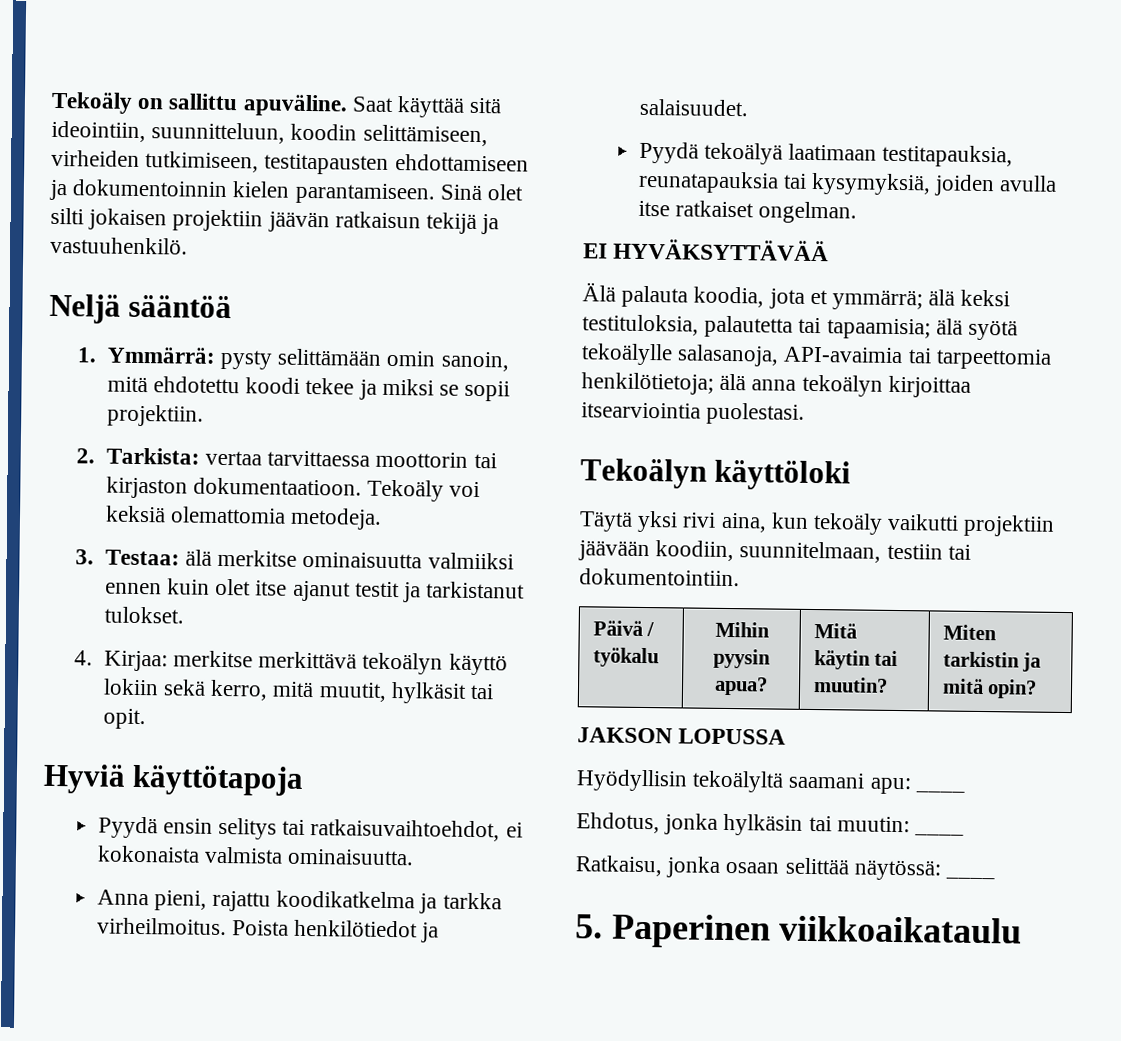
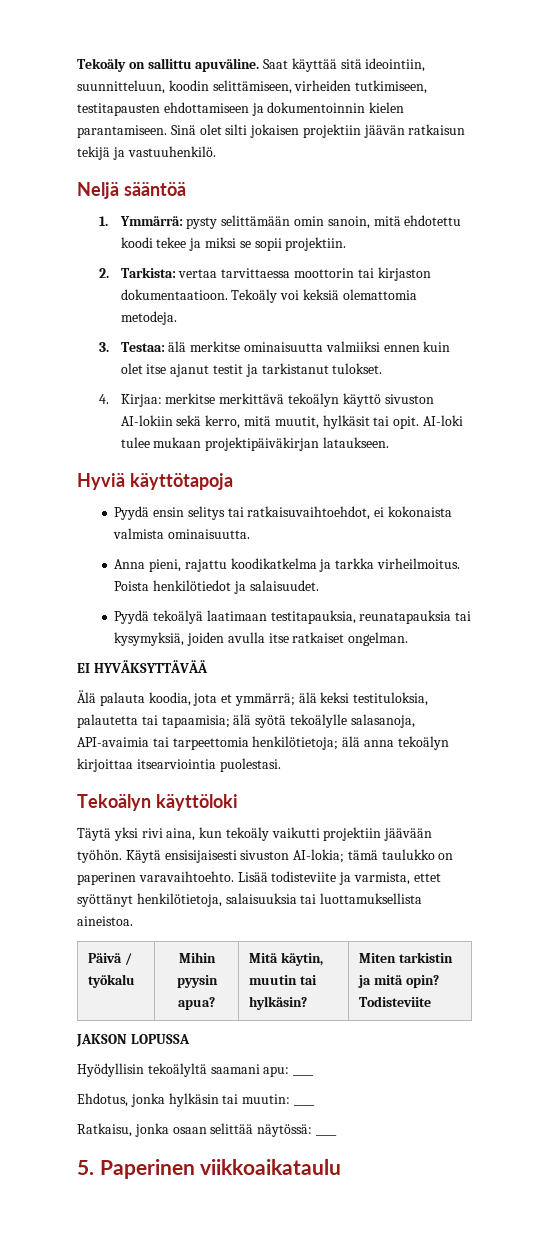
- 4. Kirjaa: merkitse merkittävä tekoälyn käyttö lokiin sekä kerro, mitä muutit, hylkäsit tai opit.
+ 4. Kirjaa: merkitse merkittävä tekoälyn käyttö sivuston AI-lokiin sekä kerro, mitä muutit, hylkäsit tai opit. AI-loki tulee mukaan projektipäiväkirjan lataukseen.
- Täytä yksi rivi aina, kun tekoäly vaikutti projektiin jäävään koodiin, suunnitelmaan, testiin tai dokumentointiin.
+ Täytä yksi rivi aina, kun tekoäly vaikutti projektiin jäävään työhön. Käytä ensisijaisesti sivuston AI-lokia; tämä taulukko on paperinen varavaihtoehto. Lisää todisteviite ja varmista, ettet syöttänyt henkilötietoja, salaisuuksia tai luottamuksellista aineistoa.
- Päivä / työkalu | Mihin pyysin apua? | Mitä käytin tai muutin? | Miten tarkistin ja mitä opin?
+ Päivä / työkalu | Mihin pyysin apua? | Mitä käytin, muutin tai hylkäsin? | Miten tarkistin ja mitä opin? Todisteviite

